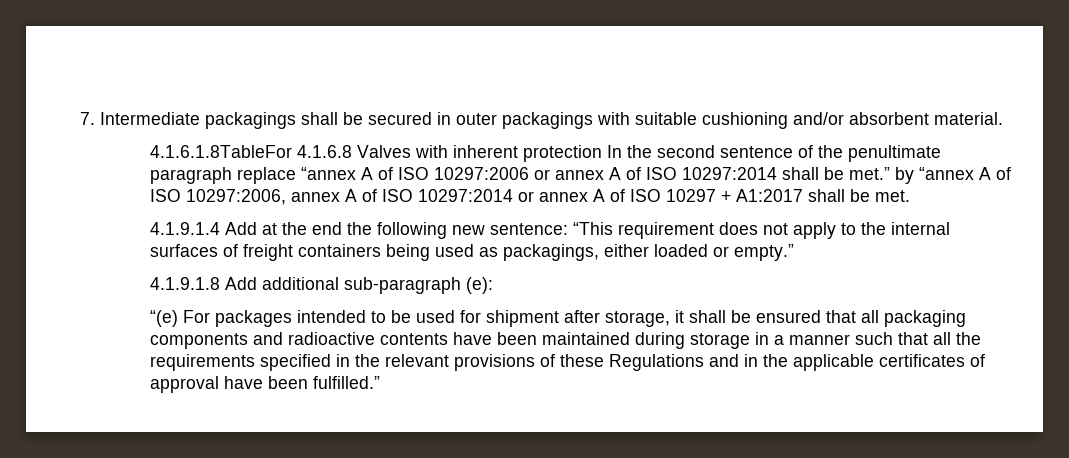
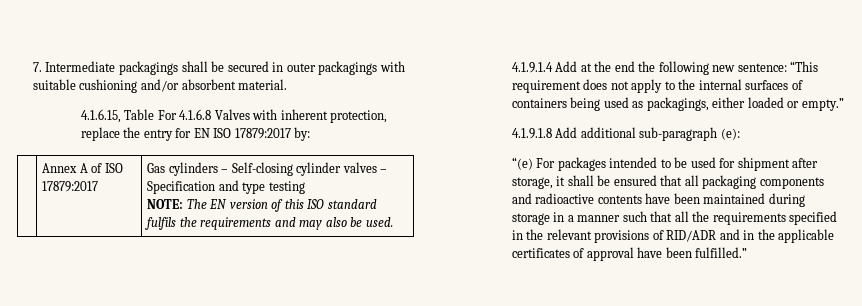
- 4.1.6.1.8TableFor 4.1.6.8 Valves with inherent protection In the second sentence of the penultimate paragraph replace “annex A of ISO 10297:2006 or annex A of ISO 10297:2014 shall be met.” by “annex A of ISO 10297:2006, annex A of ISO 10297:2014 or annex A of ISO 10297 + A1:2017 shall be met.
+ 4.1.6.15, Table For 4.1.6.8 Valves with inherent protection, replace the entry for EN ISO 17879:2017 by:
+ | Annex A of ISO 17879:2017 | Gas cylinders – Self-closing cylinder valves – Specification and type testing
+ NOTE: The EN version of this ISO standard fulfils the requirements and may also be used.
- 4.1.9.1.4 Add at the end the following new sentence: “This requirement does not apply to the internal surfaces of freight containers being used as packagings, either loaded or empty.”
+ 4.1.9.1.4 Add at the end the following new sentence: “This requirement does not apply to the internal surfaces of containers being used as packagings, either loaded or empty.”
- “(e) For packages intended to be used for shipment after storage, it shall be ensured that all packaging components and radioactive contents have been maintained during storage in a manner such that all the requirements specified in the relevant provisions of these Regulations and in the applicable certificates of approval have been fulfilled.”
+ “(e) For packages intended to be used for shipment after storage, it shall be ensured that all packaging components and radioactive contents have been maintained during storage in a manner such that all the requirements specified in the relevant provisions of RID/ADR and in the applicable certificates of approval have been fulfilled.”

